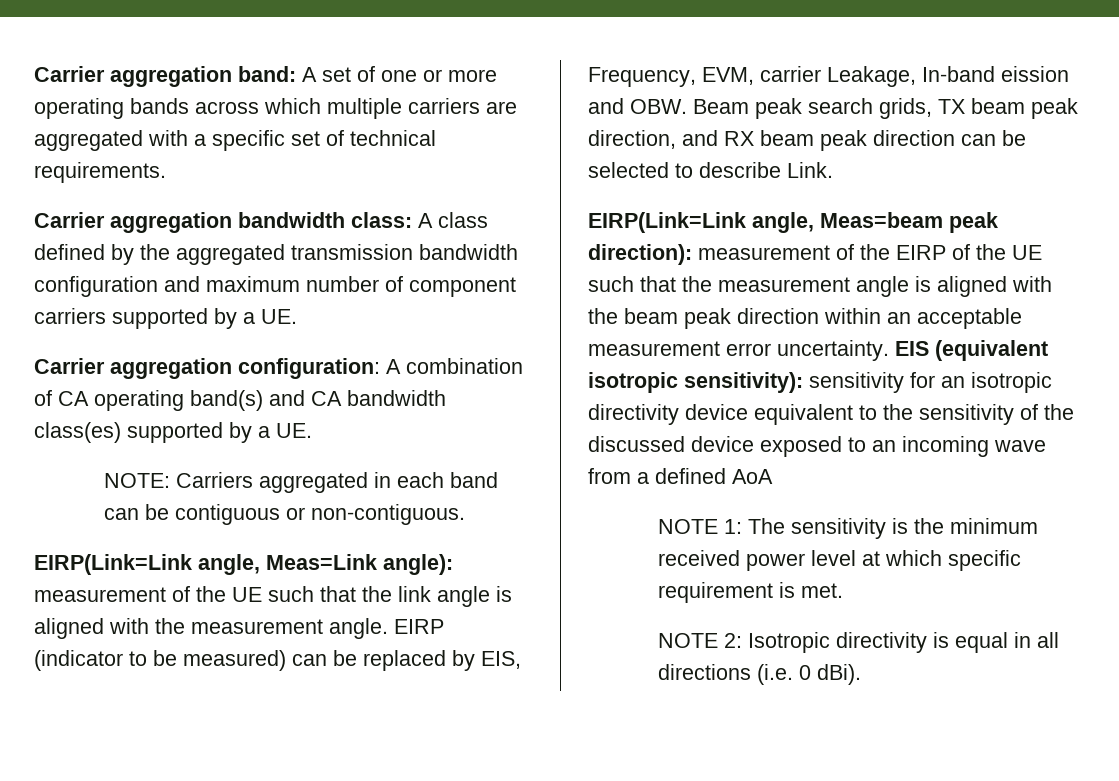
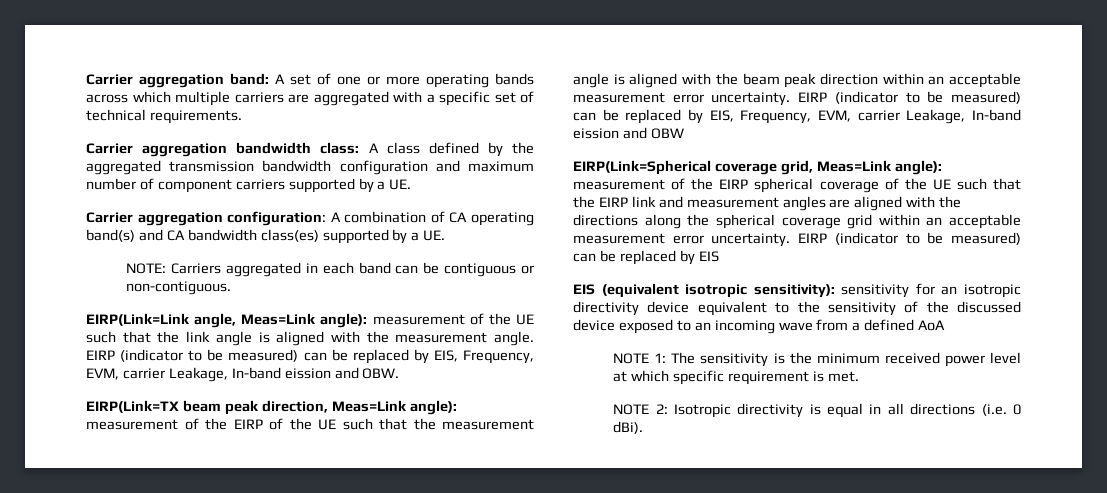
- EIRP (indicator to be measured) can be replaced by EIS, Frequency, EVM, carrier Leakage, In-band eission and OBW. Beam peak search grids, TX beam peak direction, and RX beam peak direction can be selected to describe Link.
- EIRP(Link=Link angle, Meas=beam peak direction): measurement of the EIRP of the UE such that the measurement angle is aligned with the beam peak direction within an acceptable measurement error uncertainty. EIS (equivalent isotropic sensitivity):
+ EIRP (indicator to be measured) can be replaced by EIS, Frequency, EVM, carrier Leakage, In-band eission and OBW.
+ EIRP(Link=TX beam peak direction, Meas=Link angle): measurement of the EIRP of the UE such that the measurement angle is aligned with the beam peak direction within an acceptable measurement error uncertainty. EIRP (indicator to be measured) can be replaced by EIS, Frequency, EVM, carrier Leakage, In-band eission and OBW
+ EIRP(Link=Spherical coverage grid, Meas=Link angle): measurement of the EIRP spherical coverage of the UE such that the EIRP link and measurement angles are aligned with the directions along the spherical coverage grid within an acceptable measurement error uncertainty. EIRP (indicator to be measured) can be replaced by EIS
+ EIS (equivalent isotropic sensitivity):

